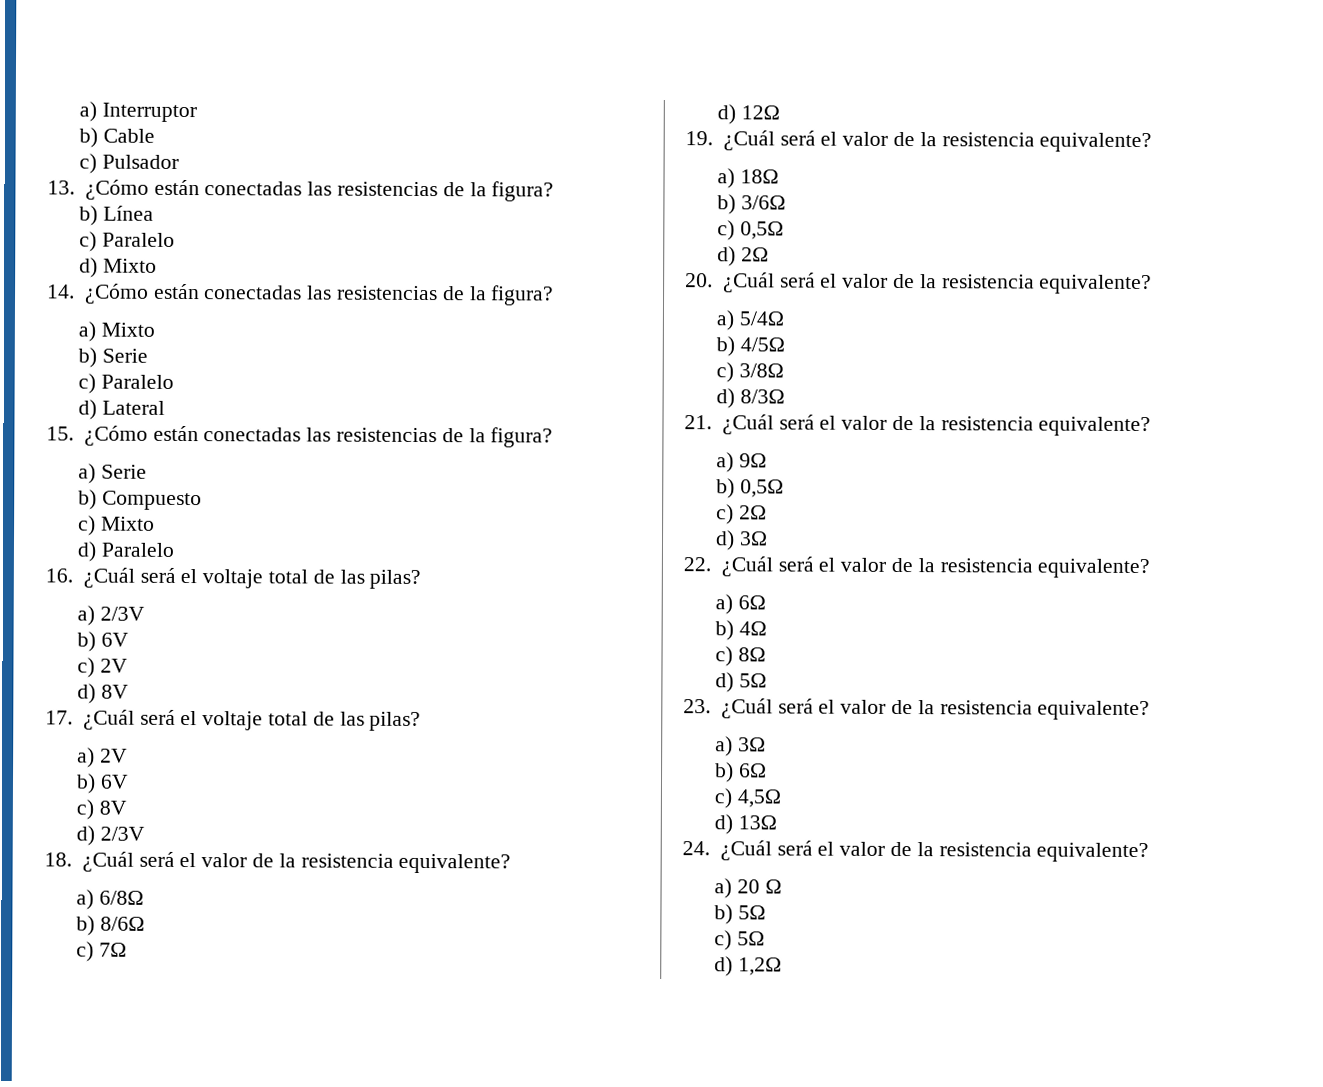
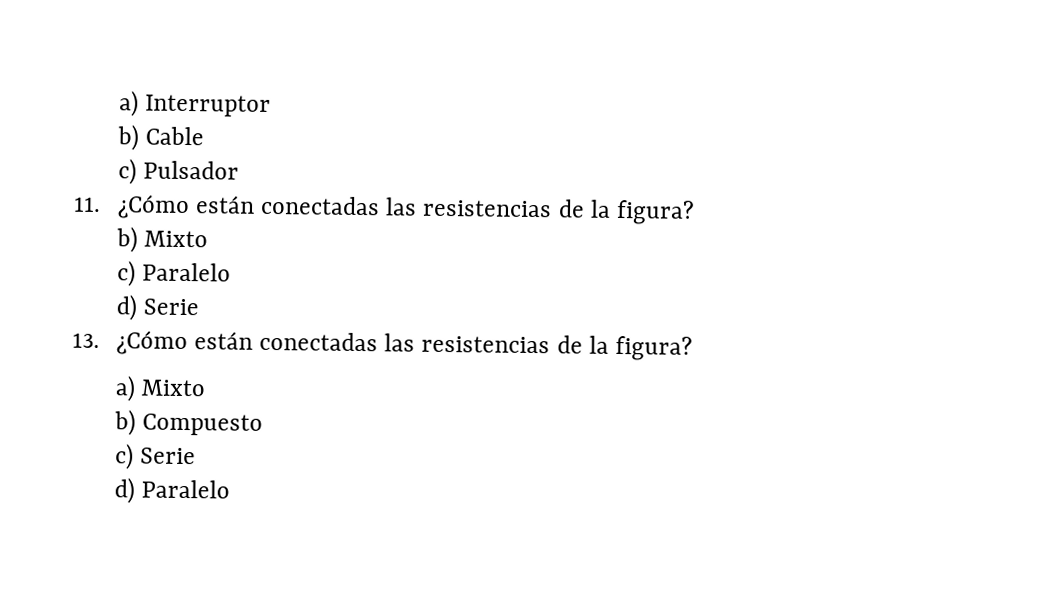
- 13. ¿Cómo están conectadas las resistencias de la figura?
+ 11. ¿Cómo están conectadas las resistencias de la figura?
- b) Línea
+ b) Mixto
  c) Paralelo
- d) Mixto
- 14. ¿Cómo están conectadas las resistencias de la figura?
+ d) Serie
+ 13. ¿Cómo están conectadas las resistencias de la figura?
- b) Serie
- c) Paralelo
- d) Lateral
- 15. ¿Cómo están conectadas las resistencias de la figura?
- a) Serie
- c) Mixto
+ c) Serie
- 16. ¿Cuál será el voltaje total de las pilas?
- a) 2/3V
- b) 6V
- c) 2V
- d) 8V
- 17. ¿Cuál será el voltaje total de las pilas?
- a) 2V
- b) 6V
- c) 8V
- d) 2/3V
- 18. ¿Cuál será el valor de la resistencia equivalente?
- a) 6/8Ω
- b) 8/6Ω
- c) 7Ω
- d) 12Ω
- 19. ¿Cuál será el valor de la resistencia equivalente?
- a) 18Ω
- b) 3/6Ω
- c) 0,5Ω
- d) 2Ω
- 20. ¿Cuál será el valor de la resistencia equivalente?
- a) 5/4Ω
- b) 4/5Ω
- c) 3/8Ω
- d) 8/3Ω
- 21. ¿Cuál será el valor de la resistencia equivalente?
- a) 9Ω
- b) 0,5Ω
- c) 2Ω
- d) 3Ω
- 22. ¿Cuál será el valor de la resistencia equivalente?
- a) 6Ω
- b) 4Ω
- c) 8Ω
- d) 5Ω
- 23. ¿Cuál será el valor de la resistencia equivalente?
- a) 3Ω
- b) 6Ω
- c) 4,5Ω
- d) 13Ω
- 24. ¿Cuál será el valor de la resistencia equivalente?
- a) 20 Ω
- b) 5Ω
- c) 5Ω
- d) 1,2Ω

